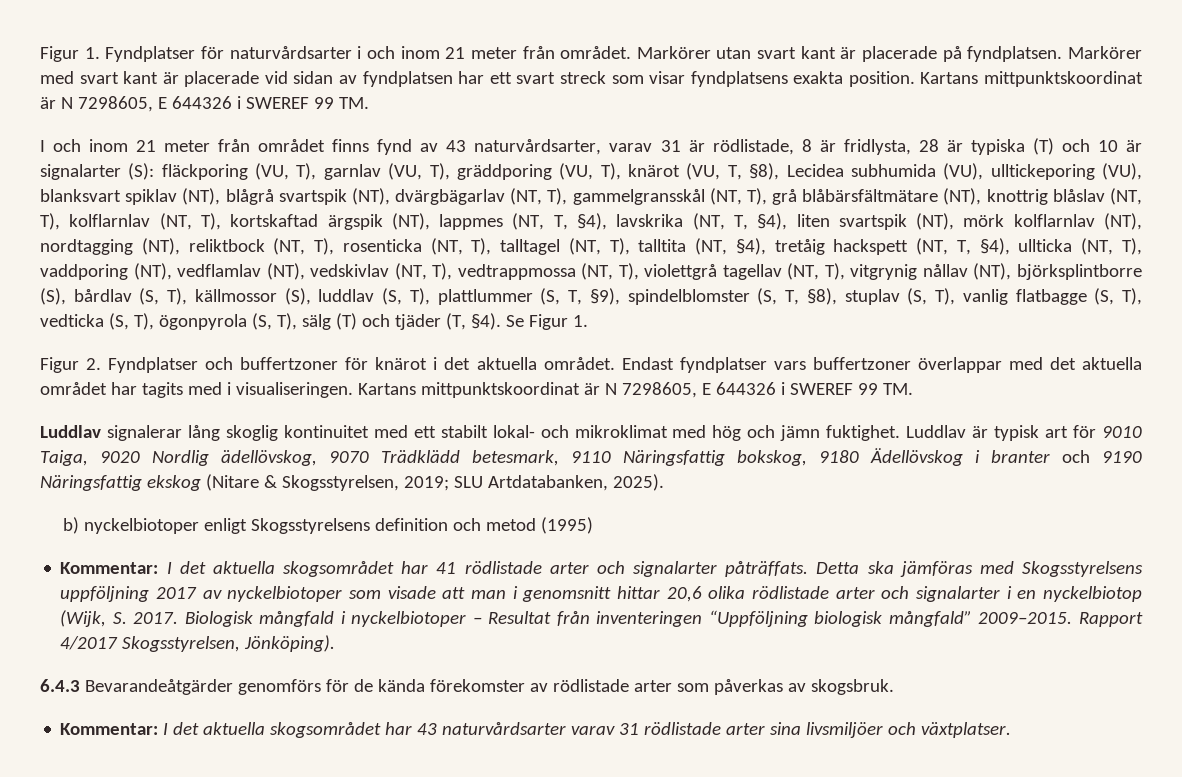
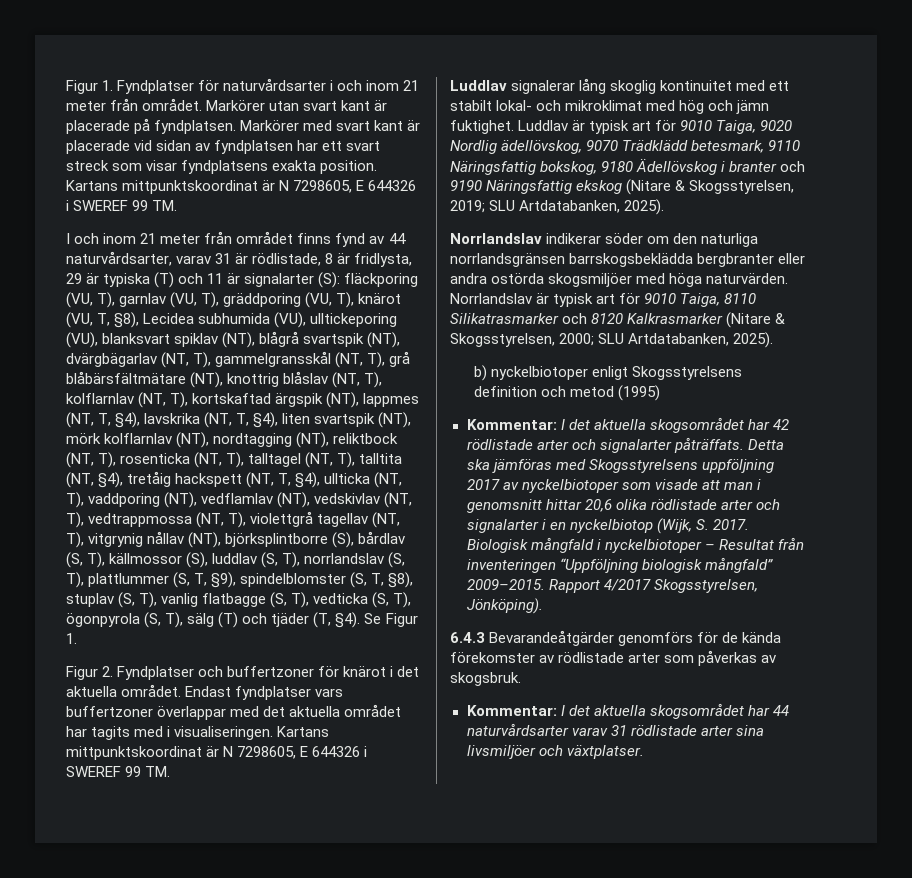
- I och inom 21 meter från området finns fynd av 43 naturvårdsarter, varav 31 är rödlistade, 8 är fridlysta, 28 är typiska (T) och 10 är signalarter (S):
+ I och inom 21 meter från området finns fynd av 44 naturvårdsarter, varav 31 är rödlistade, 8 är fridlysta, 29 är typiska (T) och 11 är signalarter (S):
- fläckporing (VU, T), garnlav (VU, T), gräddporing (VU, T), knärot (VU, T, §8), Lecidea subhumida (VU), ulltickeporing (VU), blanksvart spiklav (NT), blågrå svartspik (NT), dvärgbägarlav (NT, T), gammelgransskål (NT, T), grå blåbärsfältmätare (NT), knottrig blåslav (NT, T), kolflarnlav (NT, T), kortskaftad ärgspik (NT), lappmes (NT, T, §4), lavskrika (NT, T, §4), liten svartspik (NT), mörk kolflarnlav (NT), nordtagging (NT), reliktbock (NT, T), rosenticka (NT, T), talltagel (NT, T), talltita (NT, §4), tretåig hackspett (NT, T, §4), ullticka (NT, T), vaddporing (NT), vedflamlav (NT), vedskivlav (NT, T), vedtrappmossa (NT, T), violettgrå tagellav (NT, T), vitgrynig nållav (NT), björksplintborre (S), bårdlav (S, T), källmossor (S), luddlav (S, T), plattlummer (S, T, §9), spindelblomster (S, T, §8), stuplav (S, T), vanlig flatbagge (S, T), vedticka (S, T), ögonpyrola (S, T), sälg (T) och tjäder (T, §4).
+ fläckporing (VU, T), garnlav (VU, T), gräddporing (VU, T), knärot (VU, T, §8), Lecidea subhumida (VU), ulltickeporing (VU), blanksvart spiklav (NT), blågrå svartspik (NT), dvärgbägarlav (NT, T), gammelgransskål (NT, T), grå blåbärsfältmätare (NT), knottrig blåslav (NT, T), kolflarnlav (NT, T), kortskaftad ärgspik (NT), lappmes (NT, T, §4), lavskrika (NT, T, §4), liten svartspik (NT), mörk kolflarnlav (NT), nordtagging (NT), reliktbock (NT, T), rosenticka (NT, T), talltagel (NT, T), talltita (NT, §4), tretåig hackspett (NT, T, §4), ullticka (NT, T), vaddporing (NT), vedflamlav (NT), vedskivlav (NT, T), vedtrappmossa (NT, T), violettgrå tagellav (NT, T), vitgrynig nållav (NT), björksplintborre (S), bårdlav (S, T), källmossor (S), luddlav (S, T), norrlandslav (S, T), plattlummer (S, T, §9), spindelblomster (S, T, §8), stuplav (S, T), vanlig flatbagge (S, T), vedticka (S, T), ögonpyrola (S, T), sälg (T) och tjäder (T, §4).
+ Norrlandslav indikerar söder om den naturliga norrlandsgränsen barrskogsbeklädda bergbranter eller andra ostörda skogsmiljöer med höga naturvärden. Norrlandslav är typisk art för 9010 Taiga, 8110 Silikatrasmarker och 8120 Kalkrasmarker (Nitare & Skogsstyrelsen, 2000; SLU Artdatabanken, 2025).
- Kommentar: I det aktuella skogsområdet har 41 rödlistade arter och signalarter påträffats.
+ Kommentar: I det aktuella skogsområdet har 42 rödlistade arter och signalarter påträffats.
- Kommentar: I det aktuella skogsområdet har 43 naturvårdsarter varav 31 rödlistade arter sina livsmiljöer och växtplatser.
+ Kommentar: I det aktuella skogsområdet har 44 naturvårdsarter varav 31 rödlistade arter sina livsmiljöer och växtplatser.

